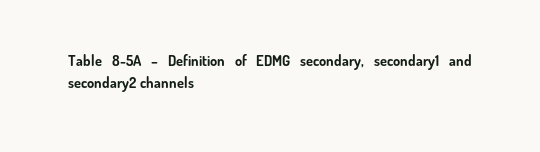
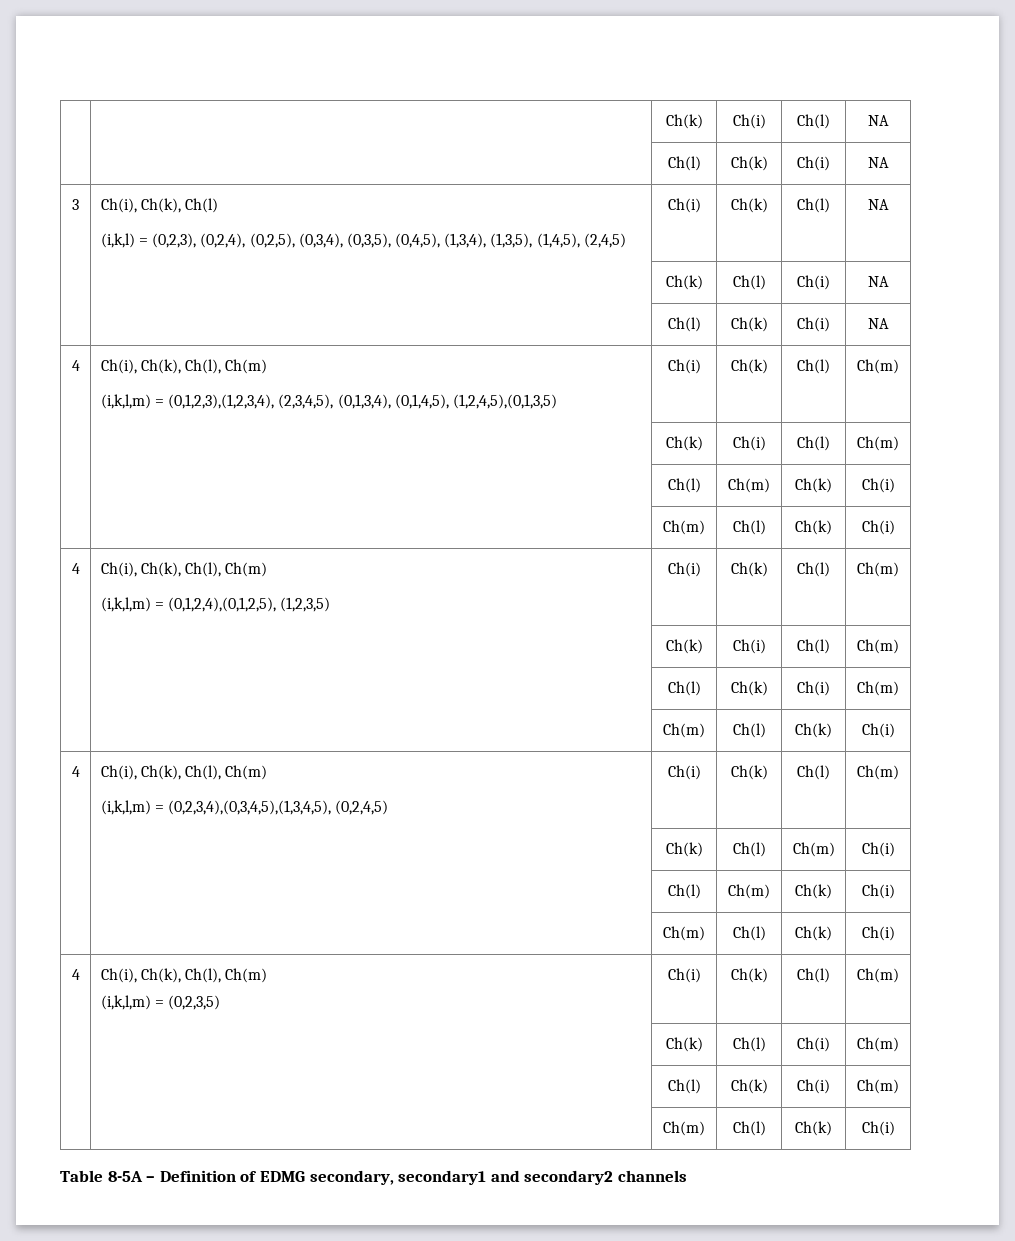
+ | | Ch(k) | Ch(i) | Ch(l) | NA
+ | | Ch(l) | Ch(k) | Ch(i) | NA
+ 3 | Ch(i), Ch(k), Ch(l)
+ (i,k,l) = (0,2,3), (0,2,4), (0,2,5), (0,3,4), (0,3,5), (0,4,5), (1,3,4), (1,3,5), (1,4,5), (2,4,5) | Ch(i) | Ch(k) | Ch(l) | NA
+ | | Ch(k) | Ch(l) | Ch(i) | NA
+ | | Ch(l) | Ch(k) | Ch(i) | NA
+ 4 | Ch(i), Ch(k), Ch(l), Ch(m)
+ (i,k,l,m) = (0,1,2,3),(1,2,3,4), (2,3,4,5), (0,1,3,4), (0,1,4,5), (1,2,4,5),(0,1,3,5) | Ch(i) | Ch(k) | Ch(l) | Ch(m)
+ | | Ch(k) | Ch(i) | Ch(l) | Ch(m)
+ | | Ch(l) | Ch(m) | Ch(k) | Ch(i)
+ | | Ch(m) | Ch(l) | Ch(k) | Ch(i)
+ 4 | Ch(i), Ch(k), Ch(l), Ch(m)
+ (i,k,l,m) = (0,1,2,4),(0,1,2,5), (1,2,3,5) | Ch(i) | Ch(k) | Ch(l) | Ch(m)
+ | | Ch(k) | Ch(i) | Ch(l) | Ch(m)
+ | | Ch(l) | Ch(k) | Ch(i) | Ch(m)
+ | | Ch(m) | Ch(l) | Ch(k) | Ch(i)
+ 4 | Ch(i), Ch(k), Ch(l), Ch(m)
+ (i,k,l,m) = (0,2,3,4),(0,3,4,5),(1,3,4,5), (0,2,4,5) | Ch(i) | Ch(k) | Ch(l) | Ch(m)
+ | | Ch(k) | Ch(l) | Ch(m) | Ch(i)
+ | | Ch(l) | Ch(m) | Ch(k) | Ch(i)
+ | | Ch(m) | Ch(l) | Ch(k) | Ch(i)
+ 4 | Ch(i), Ch(k), Ch(l), Ch(m)
+ (i,k,l,m) = (0,2,3,5) | Ch(i) | Ch(k) | Ch(l) | Ch(m)
+ | | Ch(k) | Ch(l) | Ch(i) | Ch(m)
+ | | Ch(l) | Ch(k) | Ch(i) | Ch(m)
+ | | Ch(m) | Ch(l) | Ch(k) | Ch(i)

